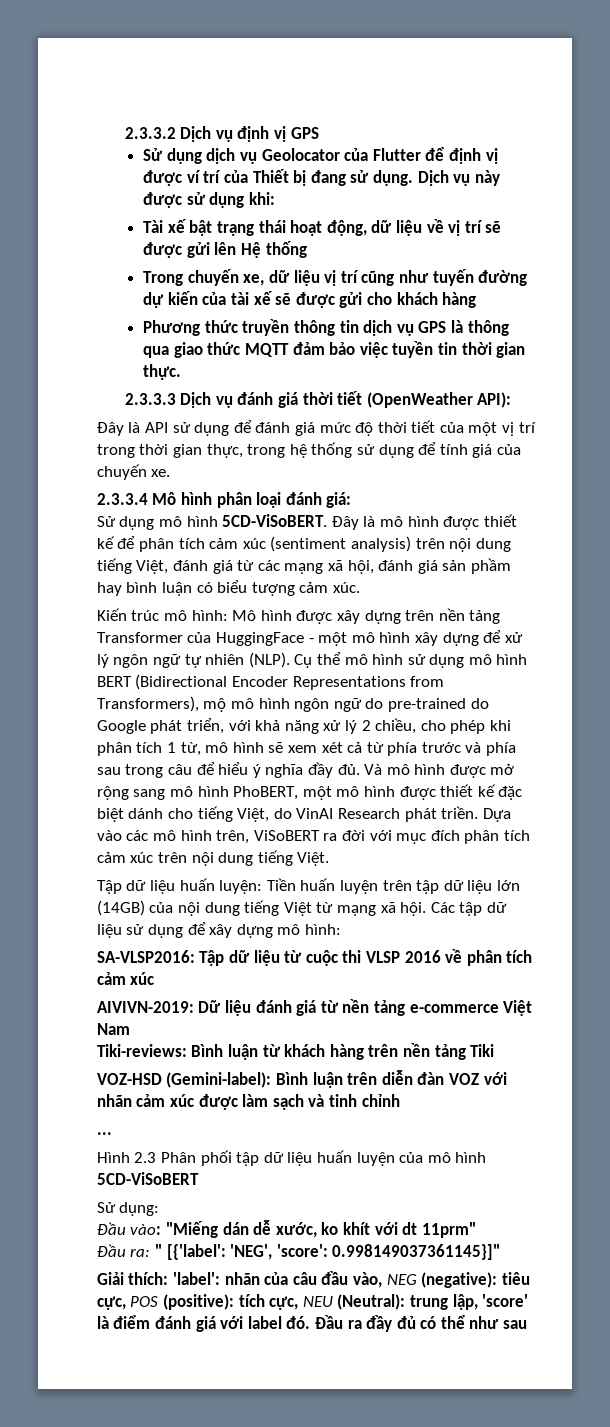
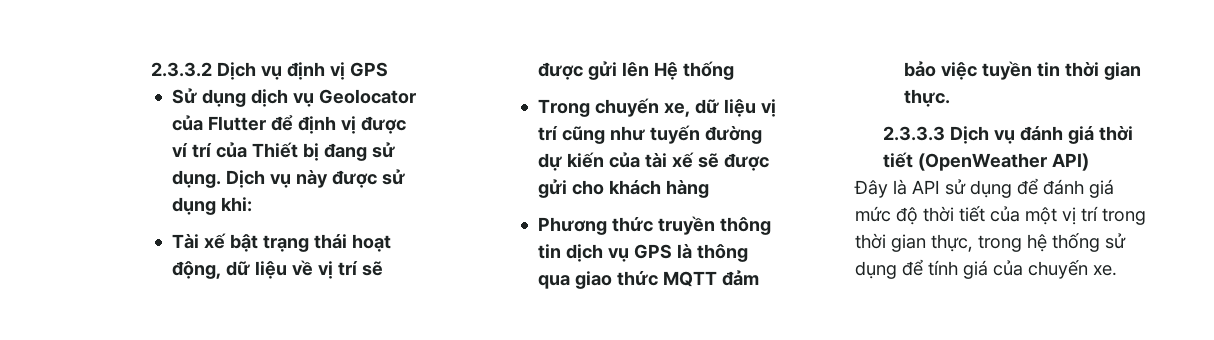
- 2.3.3.3 Dịch vụ đánh giá thời tiết (OpenWeather API):
+ 2.3.3.3 Dịch vụ đánh giá thời tiết (OpenWeather API)
- 2.3.3.4 Mô hình phân loại đánh giá:
- Sử dụng mô hình 5CD-ViSoBERT. Đây là mô hình được thiết kế để phân tích cảm xúc (sentiment analysis) trên nội dung tiếng Việt, đánh giá từ các mạng xã hội, đánh giá sản phầm hay bình luận có biểu tượng cảm xúc.
- Kiến trúc mô hình: Mô hình được xây dựng trên nền tảng Transformer của HuggingFace - một mô hình xây dựng để xử lý ngôn ngữ tự nhiên (NLP). Cụ thể mô hình sử dụng mô hình BERT (Bidirectional Encoder Representations from Transformers), mộ mô hình ngôn ngữ do pre-trained do Google phát triển, với khả năng xử lý 2 chiều, cho phép khi phân tích 1 từ, mô hình sẽ xem xét cả từ phía trước và phía sau trong câu để hiểu ý nghĩa đầy đủ. Và mô hình được mở rộng sang mô hình PhoBERT, một mô hình được thiết kế đặc biệt dánh cho tiếng Việt, do VinAI Research phát triền. Dựa vào các mô hình trên, ViSoBERT ra đời với mục đích phân tích cảm xúc trên nội dung tiếng Việt.
- Tập dữ liệu huấn luyện: Tiền huấn luyện trên tập dữ liệu lớn (14GB) của nội dung tiếng Việt từ mạng xã hội. Các tập dữ liệu sử dụng để xây dựng mô hình:
- SA-VLSP2016: Tập dữ liệu từ cuộc thi VLSP 2016 về phân tích cảm xúc
- AIVIVN-2019: Dữ liệu đánh giá từ nền tảng e-commerce Việt Nam
- Tiki-reviews: Bình luận từ khách hàng trên nền tảng Tiki
- VOZ-HSD (Gemini-label): Bình luận trên diễn đàn VOZ với nhãn cảm xúc được làm sạch và tinh chỉnh
- ...
- Hình 2.3 Phân phối tập dữ liệu huấn luyện của mô hình 5CD-ViSoBERT
- Sử dụng:
- Đầu vào: "Miếng dán dễ xước, ko khít với dt 11prm"
- Đầu ra: " [{'label': 'NEG', 'score': 0.998149037361145}]"
- Giải thích: 'label': nhãn của câu đầu vào, NEG (negative): tiêu cực, POS (positive): tích cực, NEU (Neutral): trung lập, 'score' là điểm đánh giá với label đó. Đầu ra đầy đủ có thể như sau

